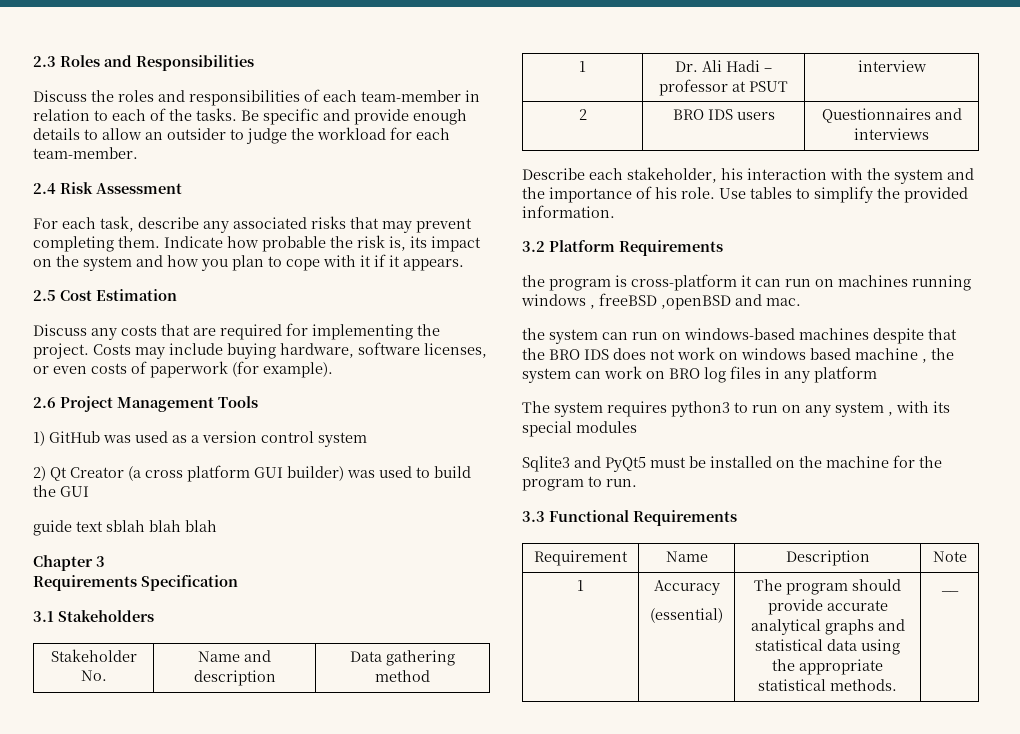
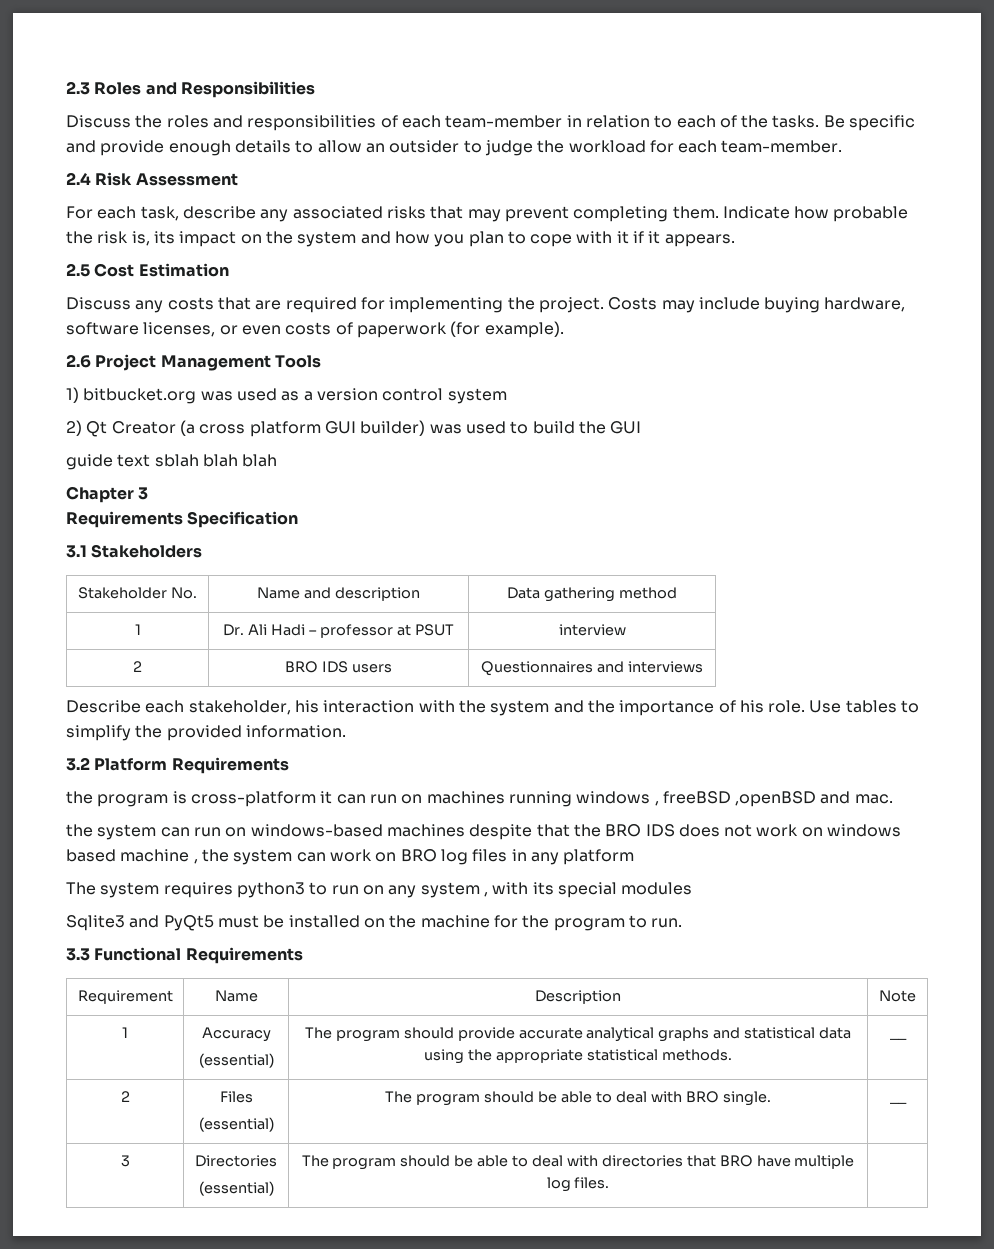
- 1) GitHub was used as a version control system
+ 1) bitbucket.org was used as a version control system
+ 2 | Files
+ (essential) | The program should be able to deal with BRO single. | __
+ 3 | Directories
+ (essential) | The program should be able to deal with directories that BRO have multiple log files. |

